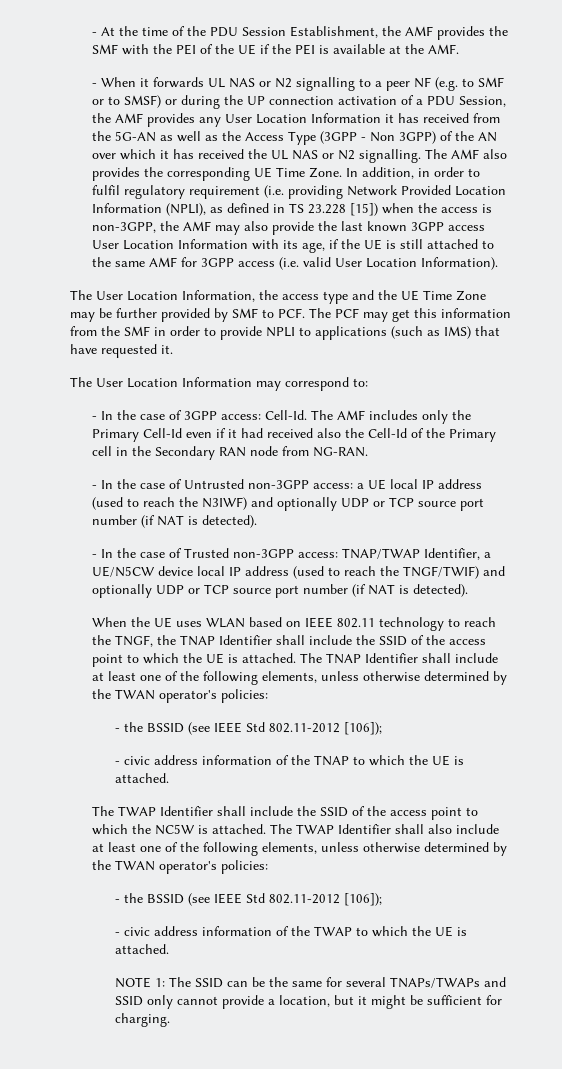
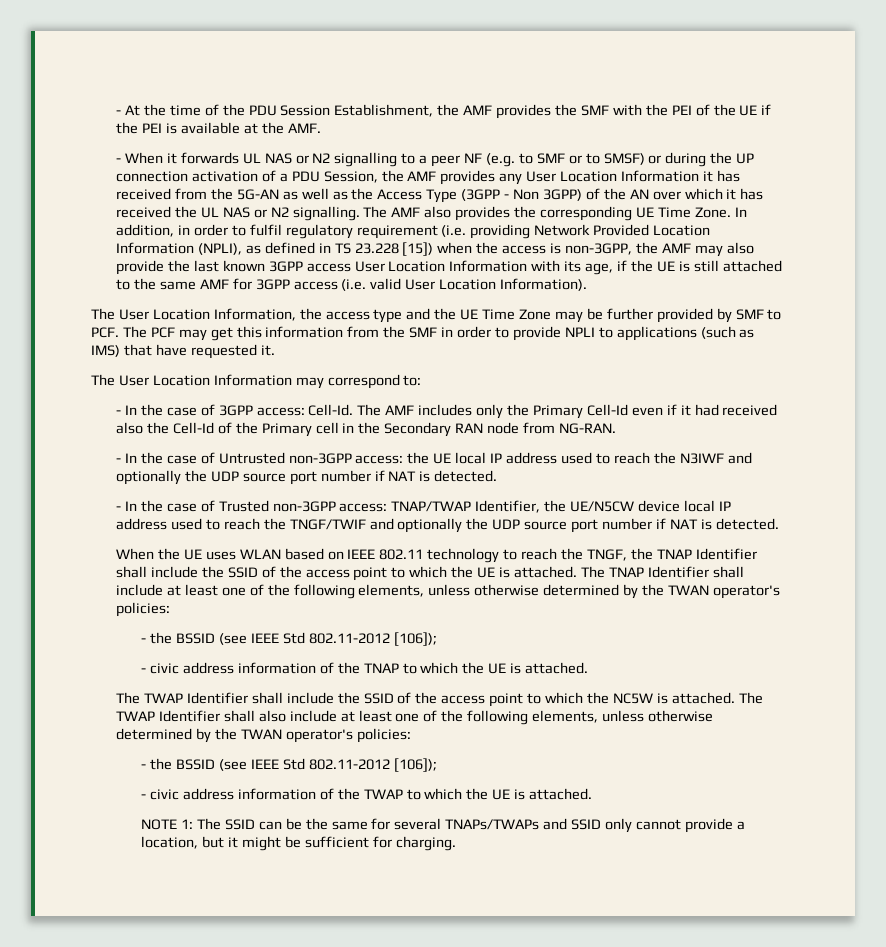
- - In the case of Untrusted non-3GPP access: a UE local IP address (used to reach the N3IWF) and optionally UDP or TCP source port number (if NAT is detected).
+ - In the case of Untrusted non-3GPP access: the UE local IP address used to reach the N3IWF and optionally the UDP source port number if NAT is detected.
- - In the case of Trusted non-3GPP access: TNAP/TWAP Identifier, a UE/N5CW device local IP address (used to reach the TNGF/TWIF) and optionally UDP or TCP source port number (if NAT is detected).
+ - In the case of Trusted non-3GPP access: TNAP/TWAP Identifier, the UE/N5CW device local IP address used to reach the TNGF/TWIF and optionally the UDP source port number if NAT is detected.

